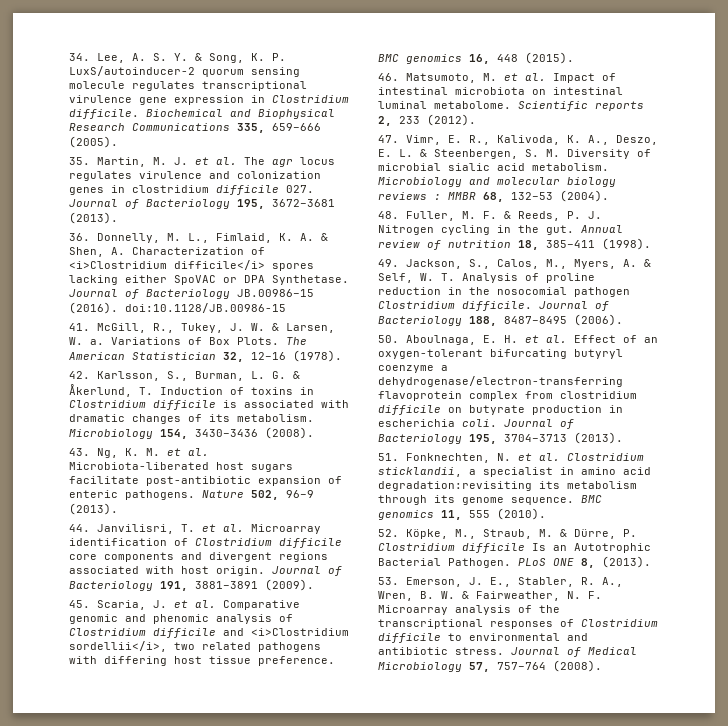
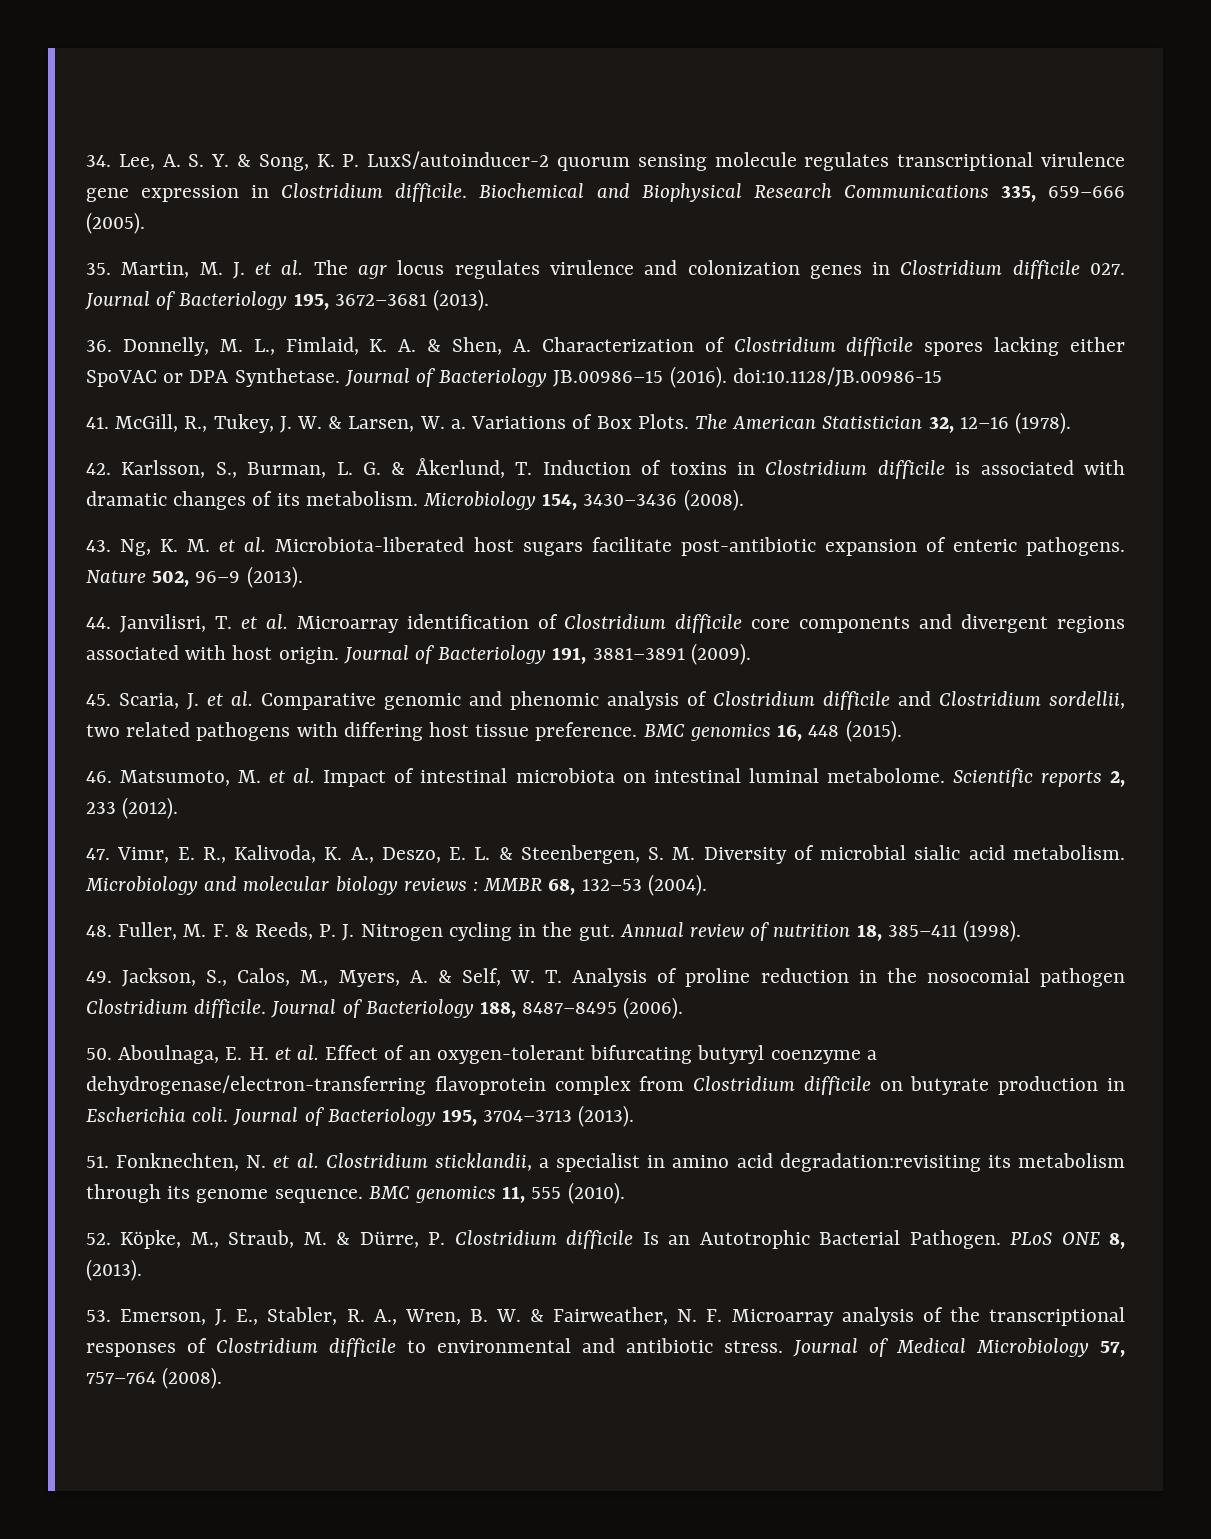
- 35. Martin, M. J. et al. The agr locus regulates virulence and colonization genes in clostridium difficile 027. Journal of Bacteriology 195, 3672–3681 (2013).
+ 35. Martin, M. J. et al. The agr locus regulates virulence and colonization genes in Clostridium difficile 027. Journal of Bacteriology 195, 3672–3681 (2013).
- 36. Donnelly, M. L., Fimlaid, K. A. & Shen, A. Characterization of <i>Clostridium difficile</i> spores lacking either SpoVAC or DPA Synthetase.
+ 36. Donnelly, M. L., Fimlaid, K. A. & Shen, A. Characterization of Clostridium difficile spores lacking either SpoVAC or DPA Synthetase.
- 45. Scaria, J. et al. Comparative genomic and phenomic analysis of Clostridium difficile and <i>Clostridium sordellii</i>, two related pathogens with differing host tissue preference.
+ 45. Scaria, J. et al. Comparative genomic and phenomic analysis of Clostridium difficile and Clostridium sordellii, two related pathogens with differing host tissue preference.
- 50. Aboulnaga, E. H. et al. Effect of an oxygen-tolerant bifurcating butyryl coenzyme a dehydrogenase/electron-transferring flavoprotein complex from clostridium difficile on butyrate production in escherichia coli.
+ 50. Aboulnaga, E. H. et al. Effect of an oxygen-tolerant bifurcating butyryl coenzyme a dehydrogenase/electron-transferring flavoprotein complex from Clostridium difficile on butyrate production in Escherichia coli.

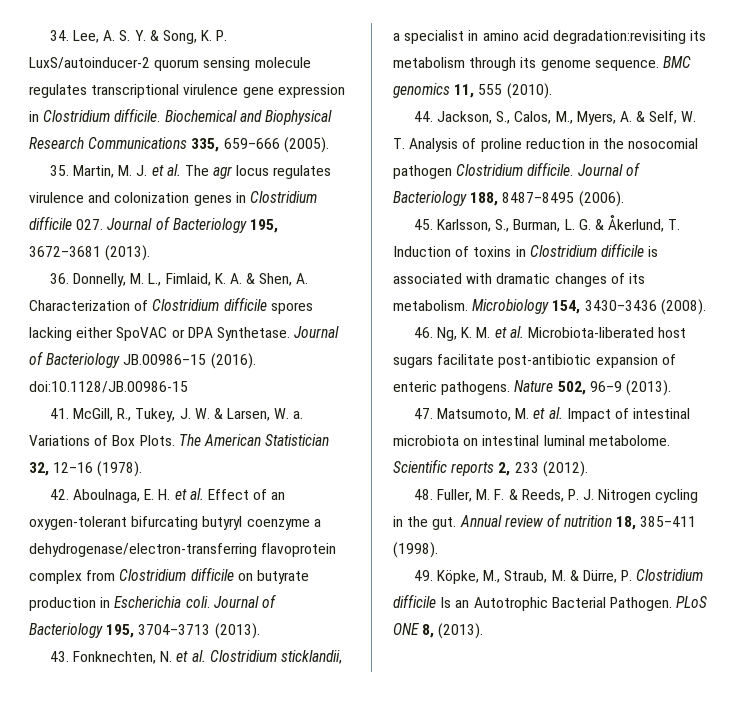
- 42. Karlsson, S., Burman, L. G. & Åkerlund, T. Induction of toxins in Clostridium difficile is associated with dramatic changes of its metabolism. Microbiology 154, 3430–3436 (2008).
- 43. Ng, K. M. et al. Microbiota-liberated host sugars facilitate post-antibiotic expansion of enteric pathogens. Nature 502, 96–9 (2013).
- 44. Janvilisri, T. et al. Microarray identification of Clostridium difficile core components and divergent regions associated with host origin. Journal of Bacteriology 191, 3881–3891 (2009).
- 45. Scaria, J. et al. Comparative genomic and phenomic analysis of Clostridium difficile and Clostridium sordellii, two related pathogens with differing host tissue preference. BMC genomics 16, 448 (2015).
- 46. Matsumoto, M. et al. Impact of intestinal microbiota on intestinal luminal metabolome. Scientific reports 2, 233 (2012).
- 47. Vimr, E. R., Kalivoda, K. A., Deszo, E. L. & Steenbergen, S. M. Diversity of microbial sialic acid metabolism. Microbiology and molecular biology reviews : MMBR 68, 132–53 (2004).
- 48. Fuller, M. F. & Reeds, P. J. Nitrogen cycling in the gut. Annual review of nutrition 18, 385–411 (1998).
- 49. Jackson, S., Calos, M., Myers, A. & Self, W. T. Analysis of proline reduction in the nosocomial pathogen Clostridium difficile. Journal of Bacteriology 188, 8487–8495 (2006).
- 50. Aboulnaga, E. H. et al. Effect of an oxygen-tolerant bifurcating butyryl coenzyme a dehydrogenase/electron-transferring flavoprotein complex from Clostridium difficile on butyrate production in Escherichia coli.
+ 42. Aboulnaga, E. H. et al. Effect of an oxygen-tolerant bifurcating butyryl coenzyme a dehydrogenase/electron-transferring flavoprotein complex from Clostridium difficile on butyrate production in Escherichia coli.
- 51. Fonknechten, N. et al. Clostridium sticklandii, a specialist in amino acid degradation:revisiting its metabolism through its genome sequence.
+ 43. Fonknechten, N. et al. Clostridium sticklandii, a specialist in amino acid degradation:revisiting its metabolism through its genome sequence.
- 52. Köpke, M., Straub, M. & Dürre, P. Clostridium difficile Is an Autotrophic Bacterial Pathogen.
+ 44. Jackson, S., Calos, M., Myers, A. & Self, W. T. Analysis of proline reduction in the nosocomial pathogen Clostridium difficile. Journal of Bacteriology 188, 8487–8495 (2006).
+ 45. Karlsson, S., Burman, L. G. & Åkerlund, T. Induction of toxins in Clostridium difficile is associated with dramatic changes of its metabolism. Microbiology 154, 3430–3436 (2008).
+ 46. Ng, K. M. et al. Microbiota-liberated host sugars facilitate post-antibiotic expansion of enteric pathogens. Nature 502, 96–9 (2013).
+ 47. Matsumoto, M. et al. Impact of intestinal microbiota on intestinal luminal metabolome. Scientific reports 2, 233 (2012).
+ 48. Fuller, M. F. & Reeds, P. J. Nitrogen cycling in the gut. Annual review of nutrition 18, 385–411 (1998).
+ 49. Köpke, M., Straub, M. & Dürre, P. Clostridium difficile Is an Autotrophic Bacterial Pathogen.
- 53. Emerson, J. E., Stabler, R. A., Wren, B. W. & Fairweather, N. F. Microarray analysis of the transcriptional responses of Clostridium difficile to environmental and antibiotic stress. Journal of Medical Microbiology 57, 757–764 (2008).

